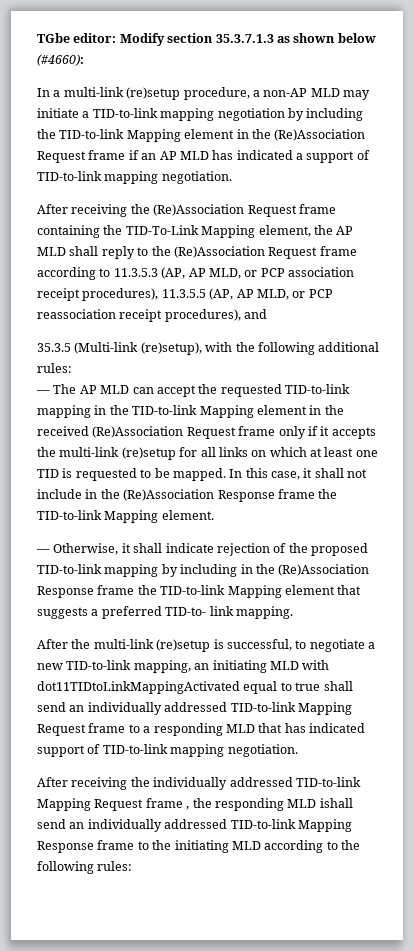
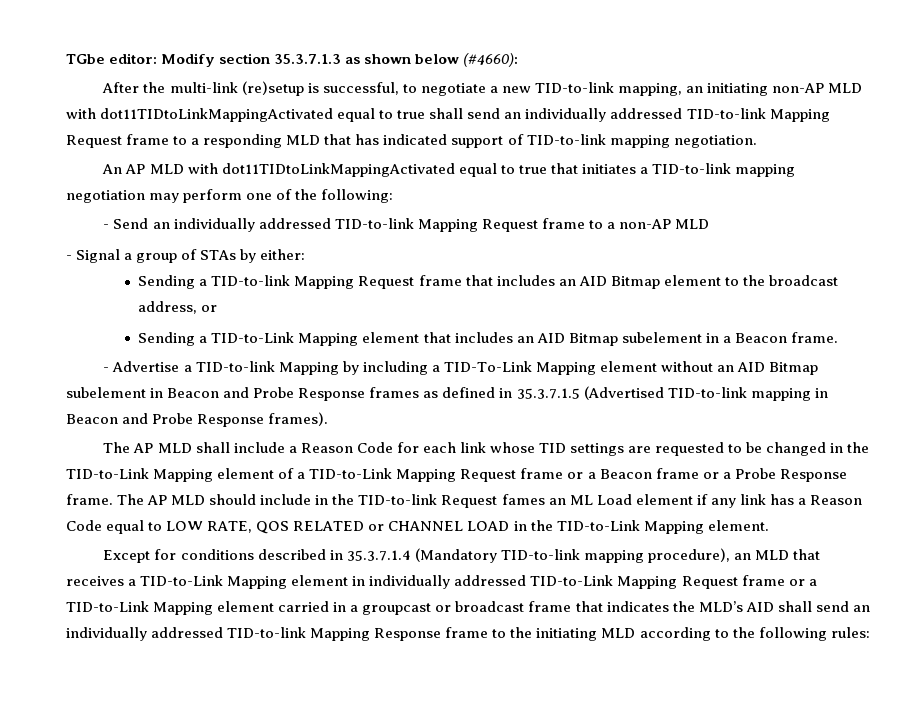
- In a multi-link (re)setup procedure, a non-AP MLD may initiate a TID-to-link mapping negotiation by including the TID-to-link Mapping element in the (Re)Association Request frame if an AP MLD has indicated a support of TID-to-link mapping negotiation.
- After receiving the (Re)Association Request frame containing the TID-To-Link Mapping element, the AP MLD shall reply to the (Re)Association Request frame according to 11.3.5.3 (AP, AP MLD, or PCP association receipt procedures), 11.3.5.5 (AP, AP MLD, or PCP reassociation receipt procedures), and
- 35.3.5 (Multi-link (re)setup), with the following additional rules:
- — The AP MLD can accept the requested TID-to-link mapping in the TID-to-link Mapping element in the received (Re)Association Request frame only if it accepts the multi-link (re)setup for all links on which at least one TID is requested to be mapped. In this case, it shall not include in the (Re)Association Response frame the TID-to-link Mapping element.
- — Otherwise, it shall indicate rejection of the proposed TID-to-link mapping by including in the (Re)Association Response frame the TID-to-link Mapping element that suggests a preferred TID-to- link mapping.
- After the multi-link (re)setup is successful, to negotiate a new TID-to-link mapping, an initiating MLD with dot11TIDtoLinkMappingActivated equal to true shall send an individually addressed TID-to-link Mapping Request frame to a responding MLD that has indicated support of TID-to-link mapping negotiation.
+ After the multi-link (re)setup is successful, to negotiate a new TID-to-link mapping, an initiating non-AP MLD with dot11TIDtoLinkMappingActivated equal to true shall send an individually addressed TID-to-link Mapping Request frame to a responding MLD that has indicated support of TID-to-link mapping negotiation.
- After receiving the individually addressed TID-to-link Mapping Request frame , the responding MLD ishall send an individually addressed TID-to-link Mapping Response frame to the initiating MLD according to the following rules:
+ An AP MLD with dot11TIDtoLinkMappingActivated equal to true that initiates a TID-to-link mapping negotiation may perform one of the following:
+ - Send an individually addressed TID-to-link Mapping Request frame to a non-AP MLD
+ - Signal a group of STAs by either:
+ Sending a TID-to-link Mapping Request frame that includes an AID Bitmap element to the broadcast address, or
+ Sending a TID-to-Link Mapping element that includes an AID Bitmap subelement in a Beacon frame.
+ - Advertise a TID-to-link Mapping by including a TID-To-Link Mapping element without an AID Bitmap subelement in Beacon and Probe Response frames as defined in 35.3.7.1.5 (Advertised TID-to-link mapping in Beacon and Probe Response frames).
+ The AP MLD shall include a Reason Code for each link whose TID settings are requested to be changed in the TID-to-Link Mapping element of a TID-to-Link Mapping Request frame or a Beacon frame or a Probe Response frame. The AP MLD should include in the TID-to-link Request fames an ML Load element if any link has a Reason Code equal to LOW RATE, QOS RELATED or CHANNEL LOAD in the TID-to-Link Mapping element.
+ Except for conditions described in 35.3.7.1.4 (Mandatory TID-to-link mapping procedure), an MLD that receives a TID-to-Link Mapping element in individually addressed TID-to-Link Mapping Request frame or a TID-to-Link Mapping element carried in a groupcast or broadcast frame that indicates the MLD’s AID shall send an individually addressed TID-to-link Mapping Response frame to the initiating MLD according to the following rules:

